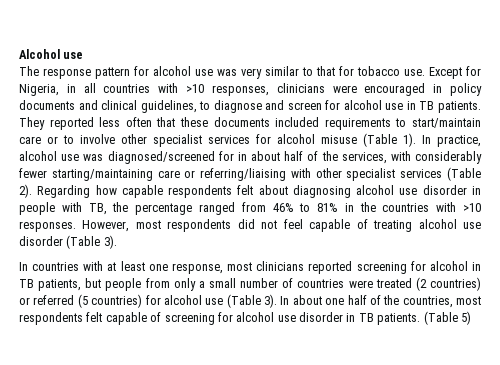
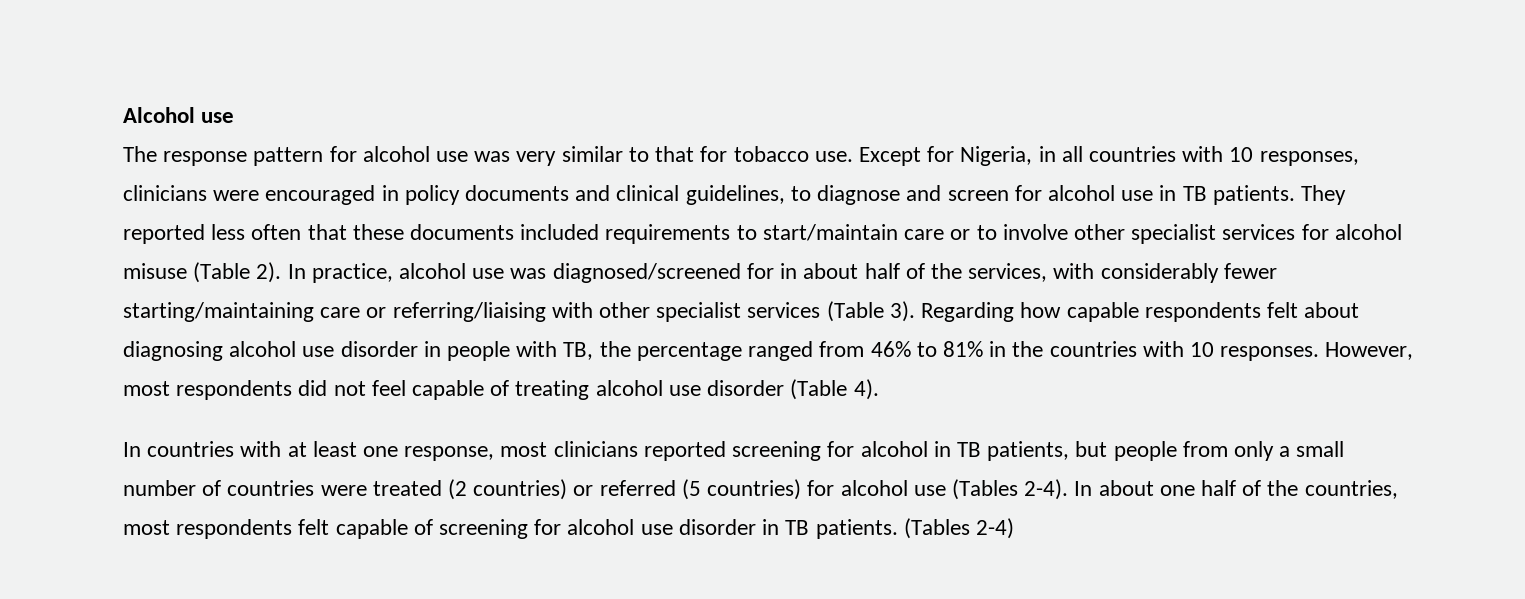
- Except for Nigeria, in all countries with >10 responses, clinicians were encouraged in policy documents and clinical guidelines, to diagnose and screen for alcohol use in TB patients.
+ Except for Nigeria, in all countries with 10 responses, clinicians were encouraged in policy documents and clinical guidelines, to diagnose and screen for alcohol use in TB patients.
- They reported less often that these documents included requirements to start/maintain care or to involve other specialist services for alcohol misuse (Table 1).
+ They reported less often that these documents included requirements to start/maintain care or to involve other specialist services for alcohol misuse (Table 2).
- In practice, alcohol use was diagnosed/screened for in about half of the services, with considerably fewer starting/maintaining care or referring/liaising with other specialist services (Table 2).
+ In practice, alcohol use was diagnosed/screened for in about half of the services, with considerably fewer starting/maintaining care or referring/liaising with other specialist services (Table 3).
- Regarding how capable respondents felt about diagnosing alcohol use disorder in people with TB, the percentage ranged from 46% to 81% in the countries with >10 responses.
+ Regarding how capable respondents felt about diagnosing alcohol use disorder in people with TB, the percentage ranged from 46% to 81% in the countries with 10 responses.
- However, most respondents did not feel capable of treating alcohol use disorder (Table 3).
+ However, most respondents did not feel capable of treating alcohol use disorder (Table 4).
- In countries with at least one response, most clinicians reported screening for alcohol in TB patients, but people from only a small number of countries were treated (2 countries) or referred (5 countries) for alcohol use (Table 3).
+ In countries with at least one response, most clinicians reported screening for alcohol in TB patients, but people from only a small number of countries were treated (2 countries) or referred (5 countries) for alcohol use (Tables 2-4).
- (Table 5)
+ (Tables 2-4)

